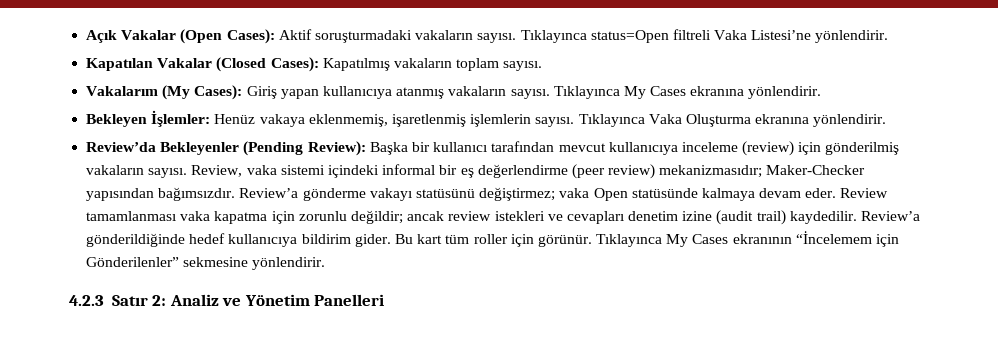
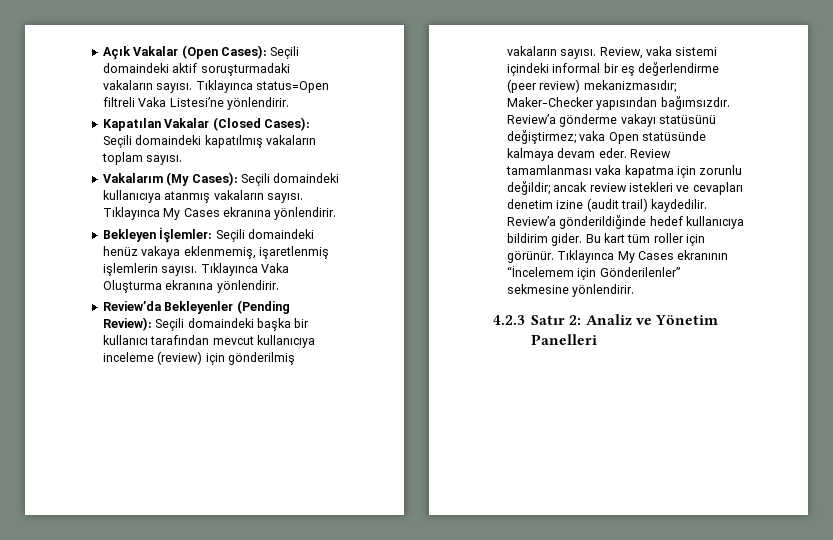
- Açık Vakalar (Open Cases): Aktif soruşturmadaki vakaların sayısı.
+ Açık Vakalar (Open Cases): Seçili domaindeki aktif soruşturmadaki vakaların sayısı.
- Kapatılan Vakalar (Closed Cases): Kapatılmış vakaların toplam sayısı.
+ Kapatılan Vakalar (Closed Cases): Seçili domaindeki kapatılmış vakaların toplam sayısı.
- Vakalarım (My Cases): Giriş yapan kullanıcıya atanmış vakaların sayısı.
+ Vakalarım (My Cases): Seçili domaindeki kullanıcıya atanmış vakaların sayısı.
- Bekleyen İşlemler: Henüz vakaya eklenmemiş, işaretlenmiş işlemlerin sayısı.
+ Bekleyen İşlemler: Seçili domaindeki henüz vakaya eklenmemiş, işaretlenmiş işlemlerin sayısı.
- Review’da Bekleyenler (Pending Review): Başka bir kullanıcı tarafından mevcut kullanıcıya inceleme (review) için gönderilmiş vakaların sayısı.
+ Review’da Bekleyenler (Pending Review): Seçili domaindeki başka bir kullanıcı tarafından mevcut kullanıcıya inceleme (review) için gönderilmiş vakaların sayısı.

